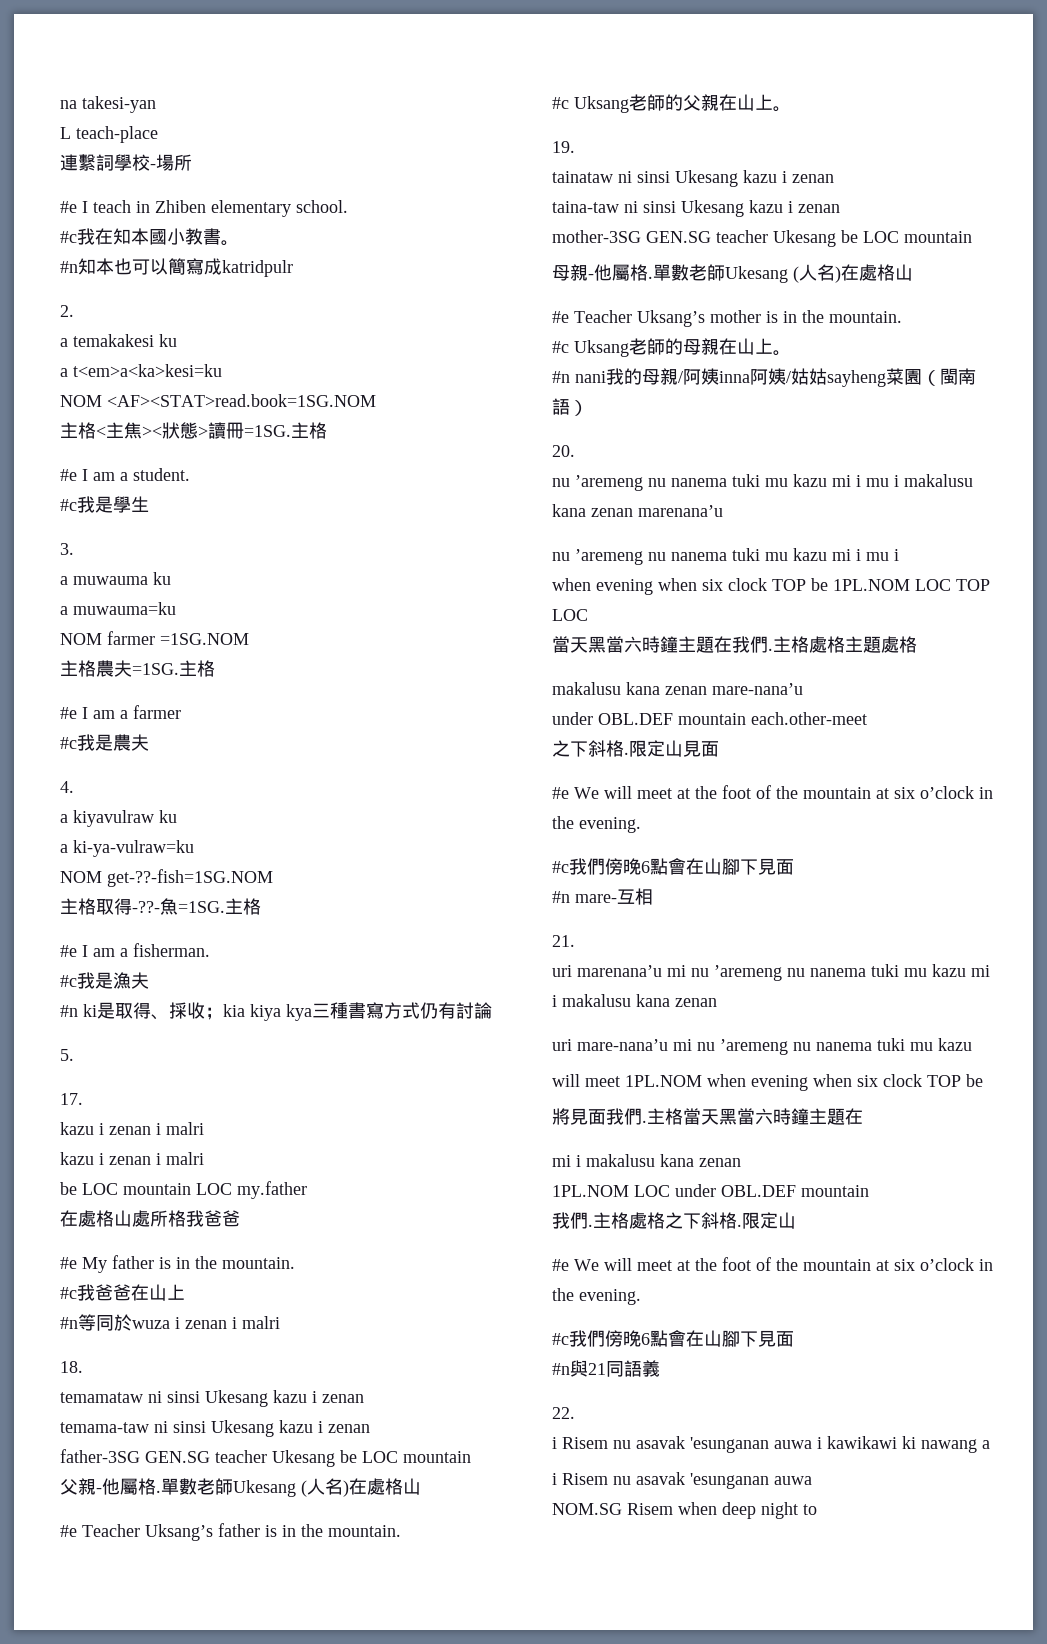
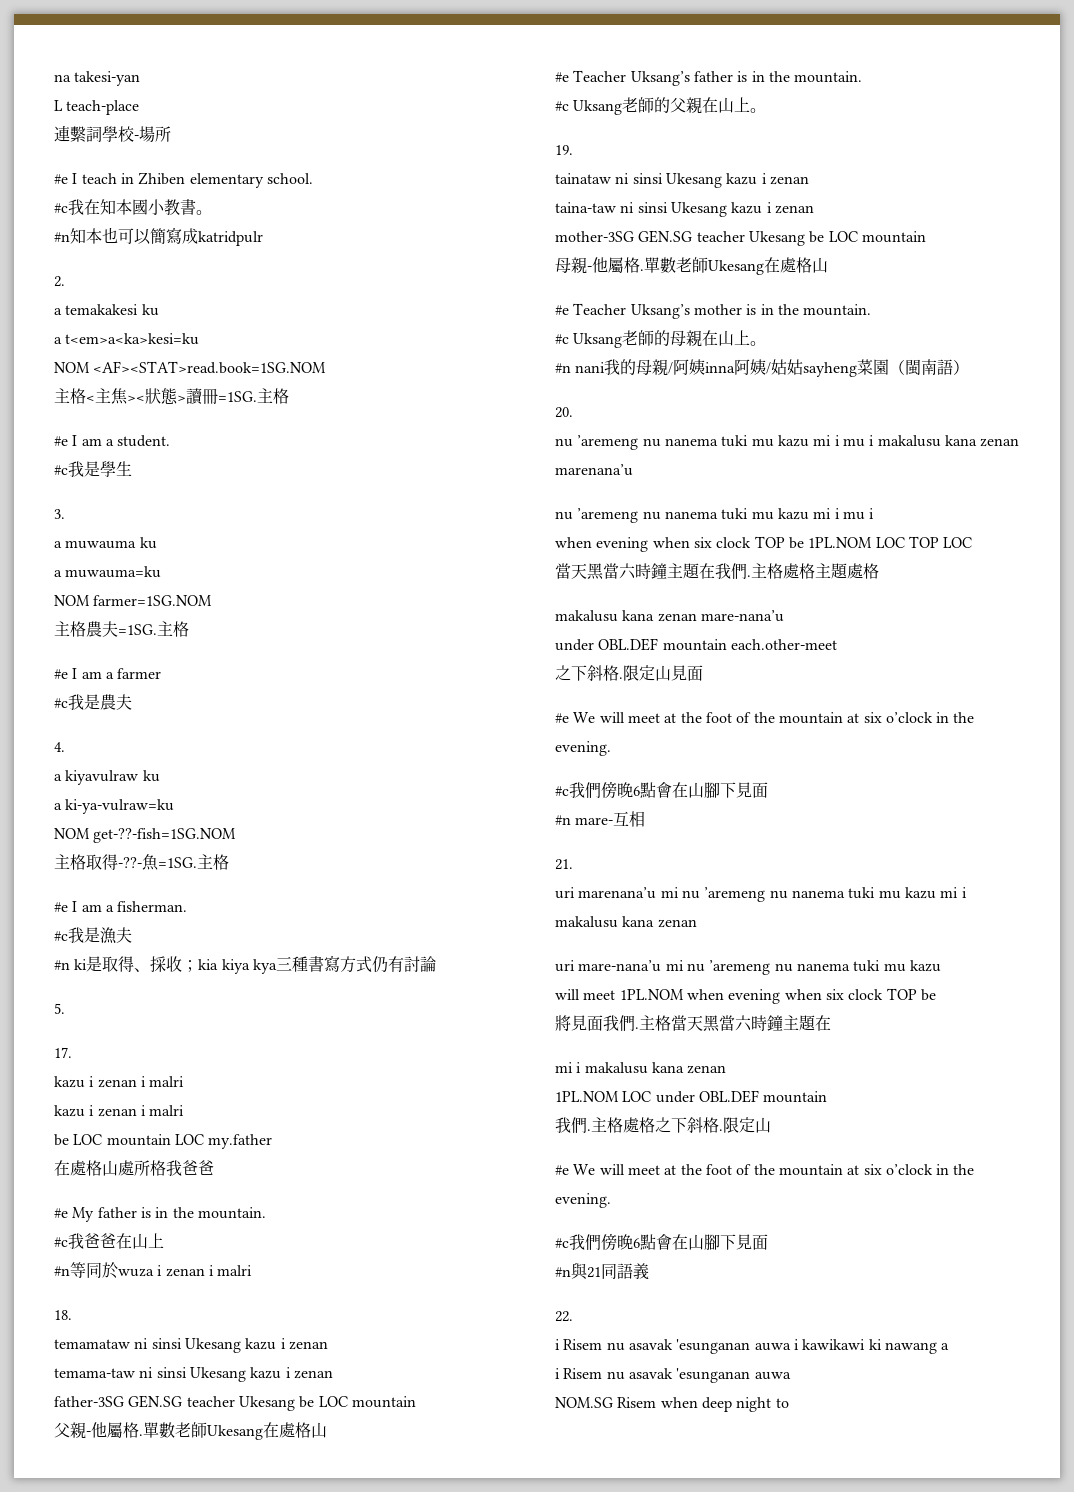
- NOM farmer =1SG.NOM
+ NOM farmer=1SG.NOM
- 父親-他屬格.單數老師Ukesang (人名)在處格山
+ 父親-他屬格.單數老師Ukesang在處格山
- 母親-他屬格.單數老師Ukesang (人名)在處格山
+ 母親-他屬格.單數老師Ukesang在處格山

